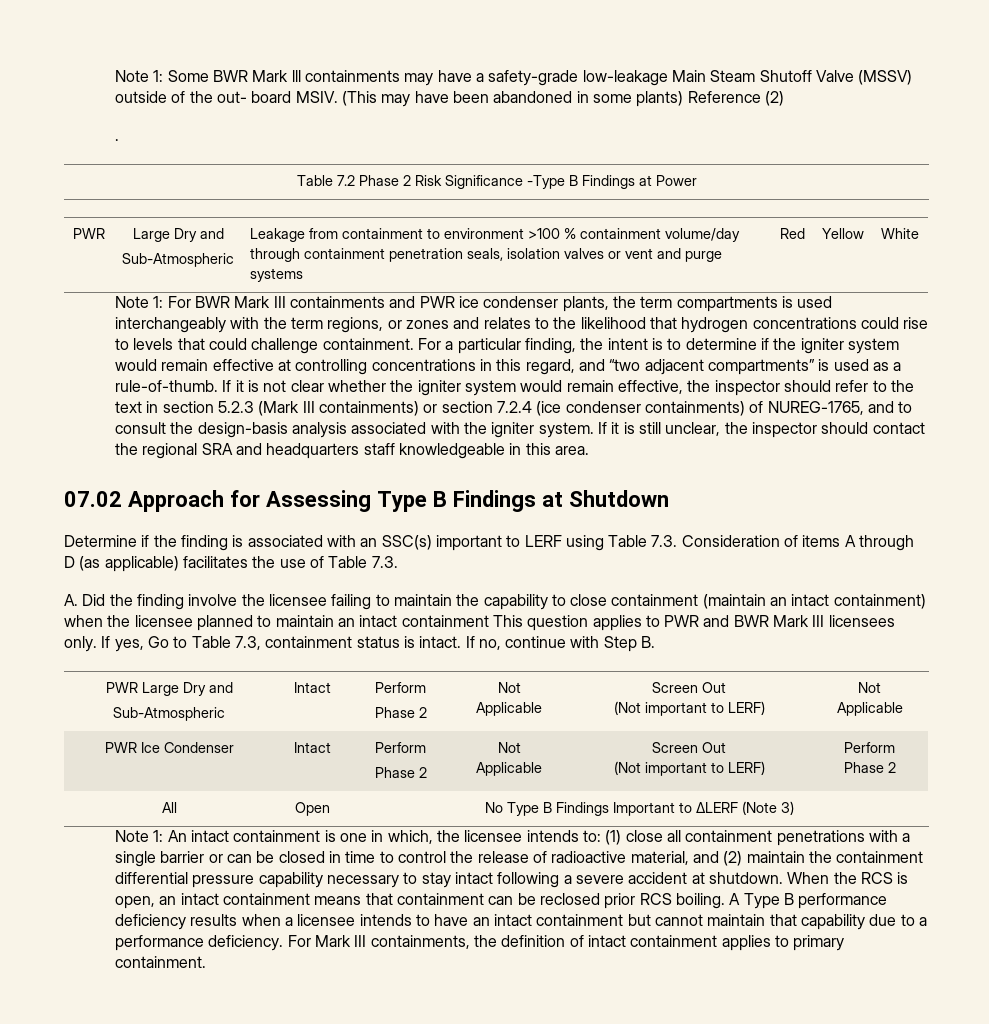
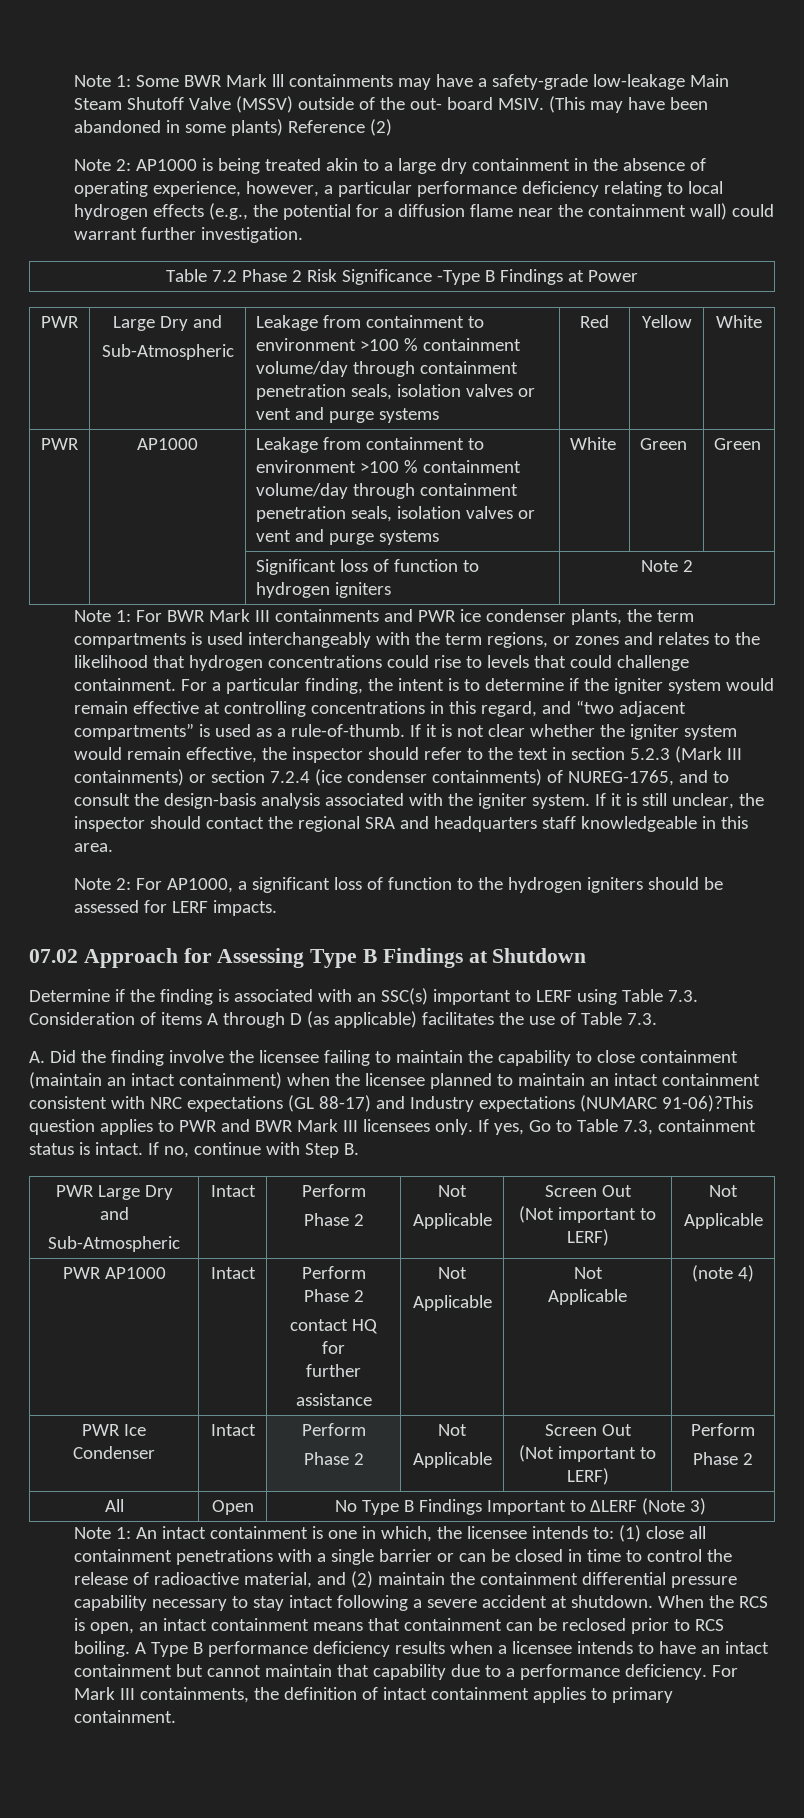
- .
+ Note 2: AP1000 is being treated akin to a large dry containment in the absence of operating experience, however, a particular performance deficiency relating to local hydrogen effects (e.g., the potential for a diffusion flame near the containment wall) could warrant further investigation.
+ PWR | AP1000 | Leakage from containment to environment >100 % containment volume/day through containment penetration seals, isolation valves or vent and purge systems | White | Green | Green
+ | | Significant loss of function to hydrogen igniters | Note 2
+ Note 2: For AP1000, a significant loss of function to the hydrogen igniters should be assessed for LERF impacts.
- A. Did the finding involve the licensee failing to maintain the capability to close containment (maintain an intact containment) when the licensee planned to maintain an intact containment This question applies to PWR and BWR Mark III licensees only.
+ A. Did the finding involve the licensee failing to maintain the capability to close containment (maintain an intact containment) when the licensee planned to maintain an intact containment consistent with NRC expectations (GL 88-17) and Industry expectations (NUMARC 91-06)?This question applies to PWR and BWR Mark III licensees only.
+ PWR AP1000 | Intact | Perform Phase 2
+ contact HQ for
+ further
+ assistance | Not
+ Applicable | Not
+ Applicable | (note 4)
- When the RCS is open, an intact containment means that containment can be reclosed prior RCS boiling.
+ When the RCS is open, an intact containment means that containment can be reclosed prior to RCS boiling.

